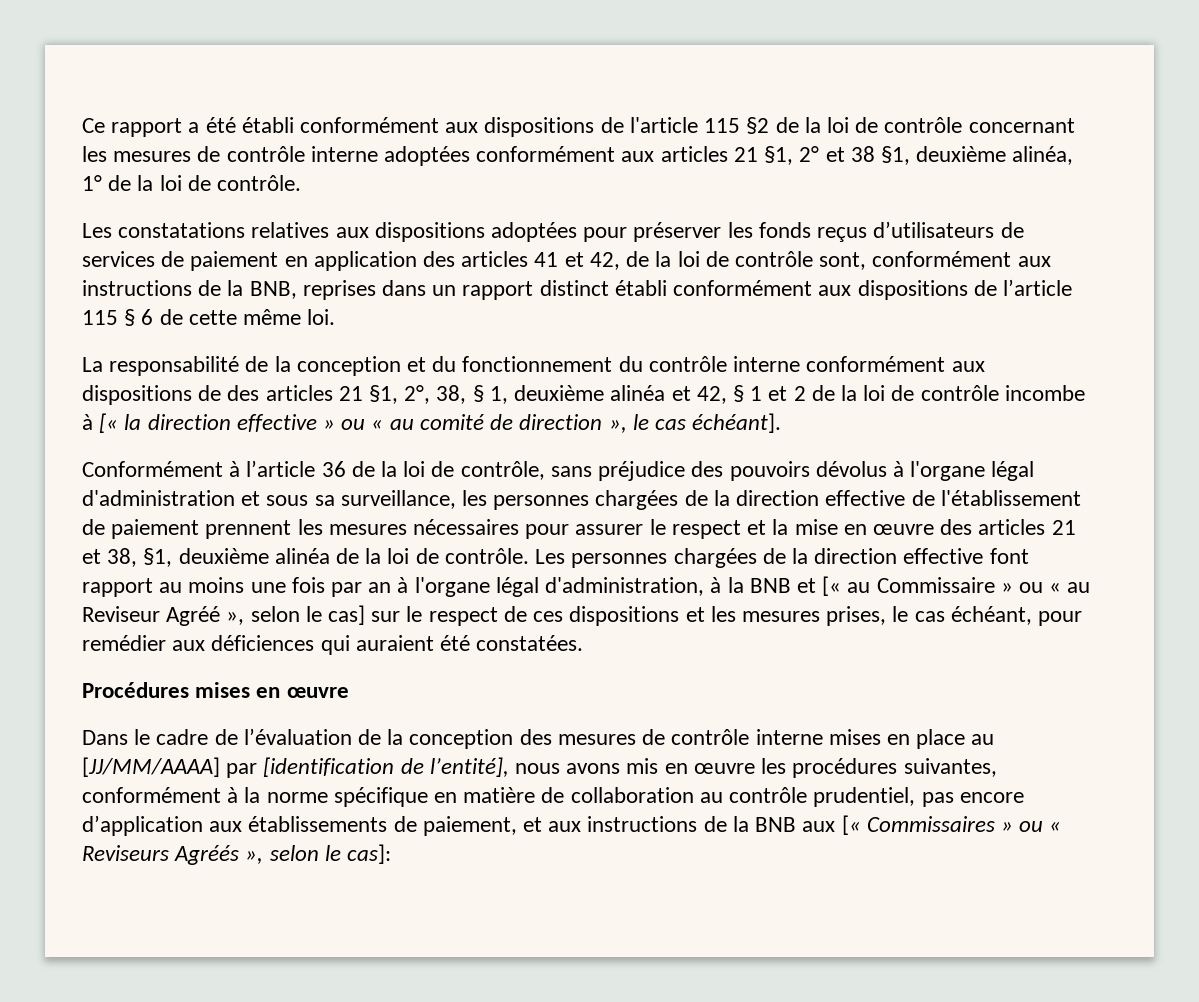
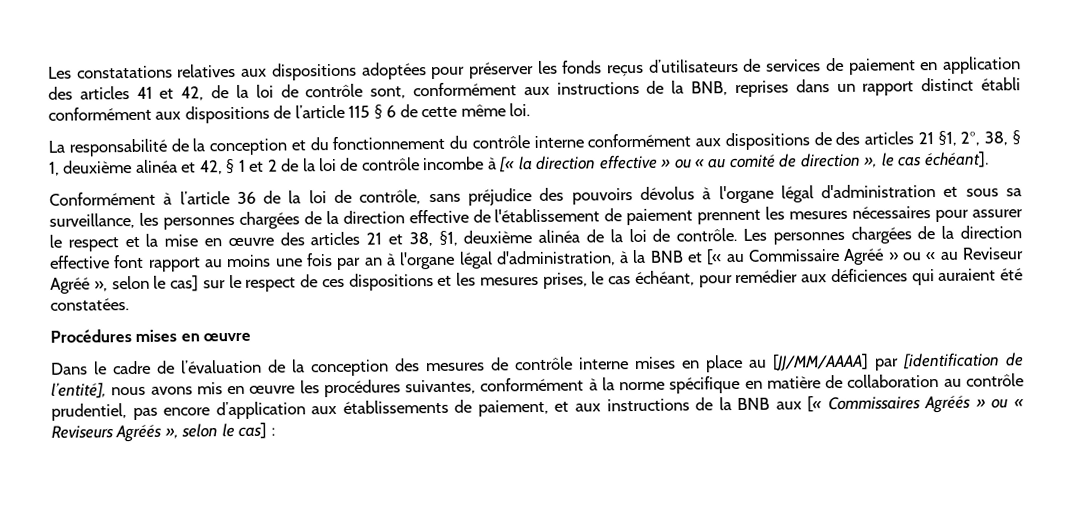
- Ce rapport a été établi conformément aux dispositions de l'article 115 §2 de la loi de contrôle concernant les mesures de contrôle interne adoptées conformément aux articles 21 §1, 2° et 38 §1, deuxième alinéa, 1° de la loi de contrôle.
- Les personnes chargées de la direction effective font rapport au moins une fois par an à l'organe légal d'administration, à la BNB et [« au Commissaire » ou « au Reviseur Agréé », selon le cas] sur le respect de ces dispositions et les mesures prises, le cas échéant, pour remédier aux déficiences qui auraient été constatées.
+ Les personnes chargées de la direction effective font rapport au moins une fois par an à l'organe légal d'administration, à la BNB et [« au Commissaire Agréé » ou « au Reviseur Agréé », selon le cas] sur le respect de ces dispositions et les mesures prises, le cas échéant, pour remédier aux déficiences qui auraient été constatées.
- Dans le cadre de l’évaluation de la conception des mesures de contrôle interne mises en place au [JJ/MM/AAAA] par [identification de l’entité], nous avons mis en œuvre les procédures suivantes, conformément à la norme spécifique en matière de collaboration au contrôle prudentiel, pas encore d’application aux établissements de paiement, et aux instructions de la BNB aux [« Commissaires » ou « Reviseurs Agréés », selon le cas]:
+ Dans le cadre de l’évaluation de la conception des mesures de contrôle interne mises en place au [JJ/MM/AAAA] par [identification de l’entité], nous avons mis en œuvre les procédures suivantes, conformément à la norme spécifique en matière de collaboration au contrôle prudentiel, pas encore d’application aux établissements de paiement, et aux instructions de la BNB aux [« Commissaires Agréés » ou « Reviseurs Agréés », selon le cas] :

